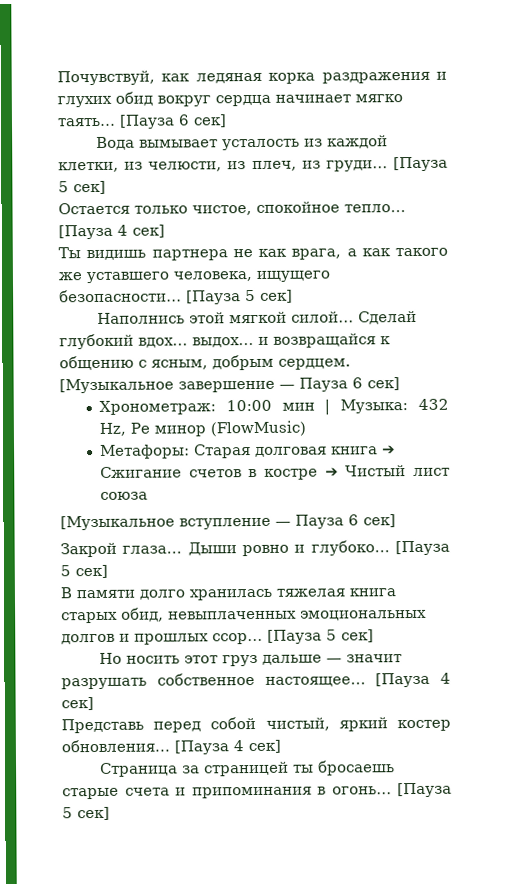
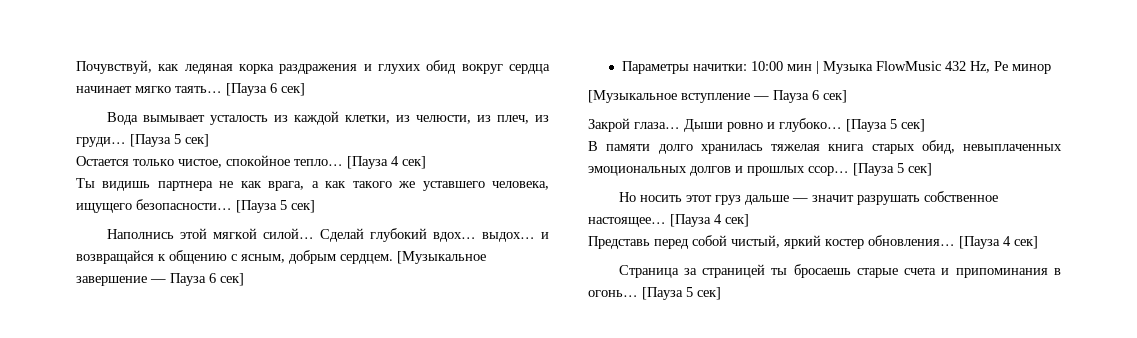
- Хронометраж: 10:00 мин | Музыка: 432 Hz, Ре минор (FlowMusic)
- Метафоры: Старая долговая книга ➔ Сжигание счетов в костре ➔ Чистый лист союза
+ Параметры начитки: 10:00 мин | Музыка FlowMusic 432 Hz, Ре минор

